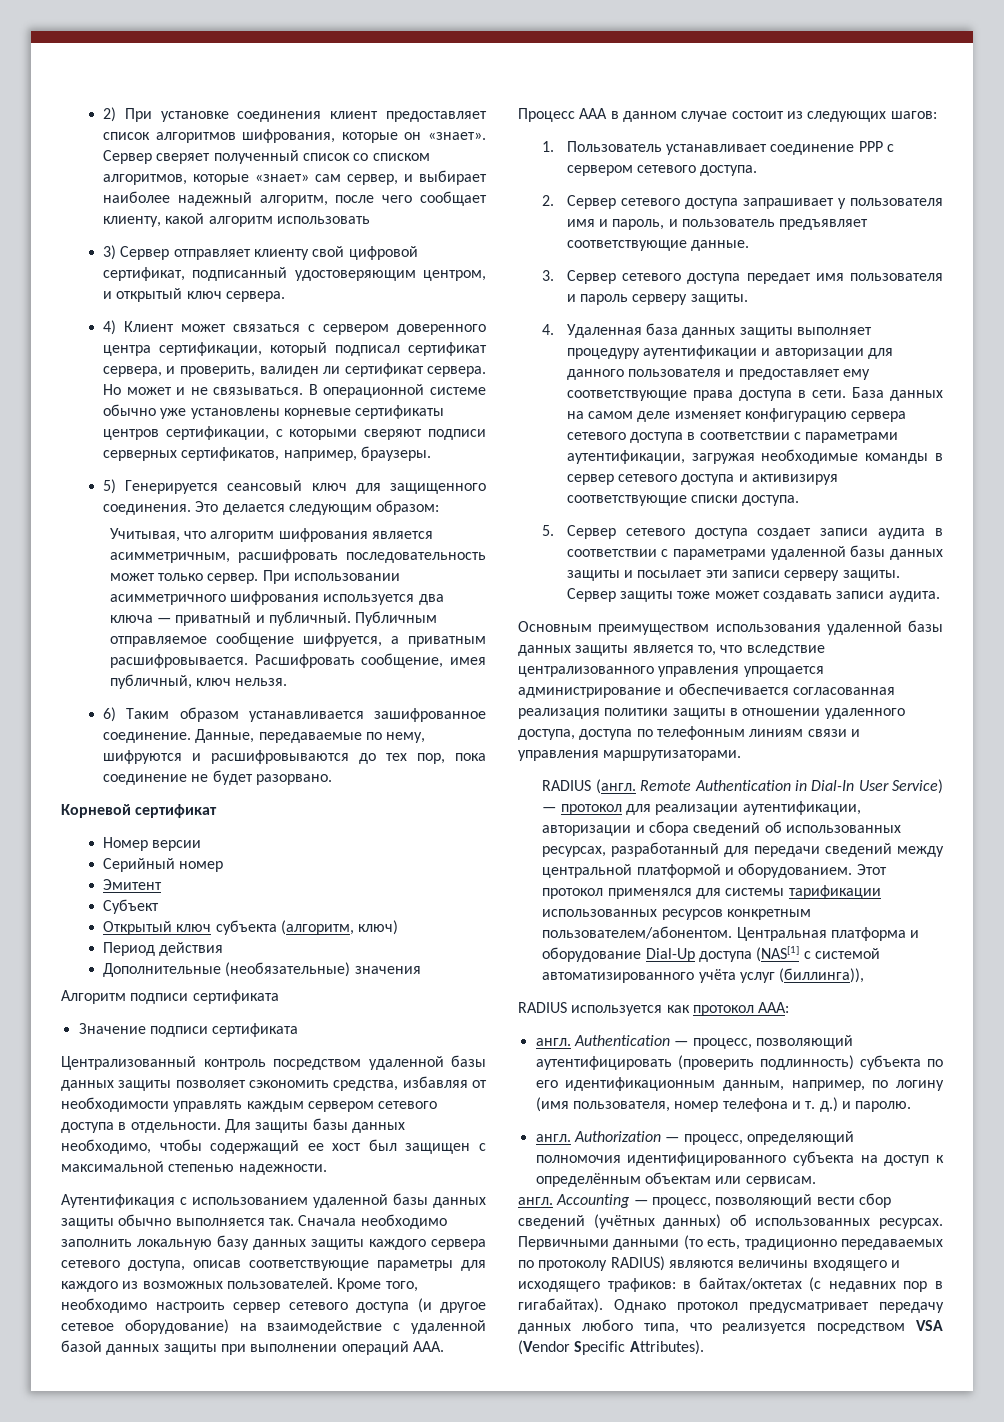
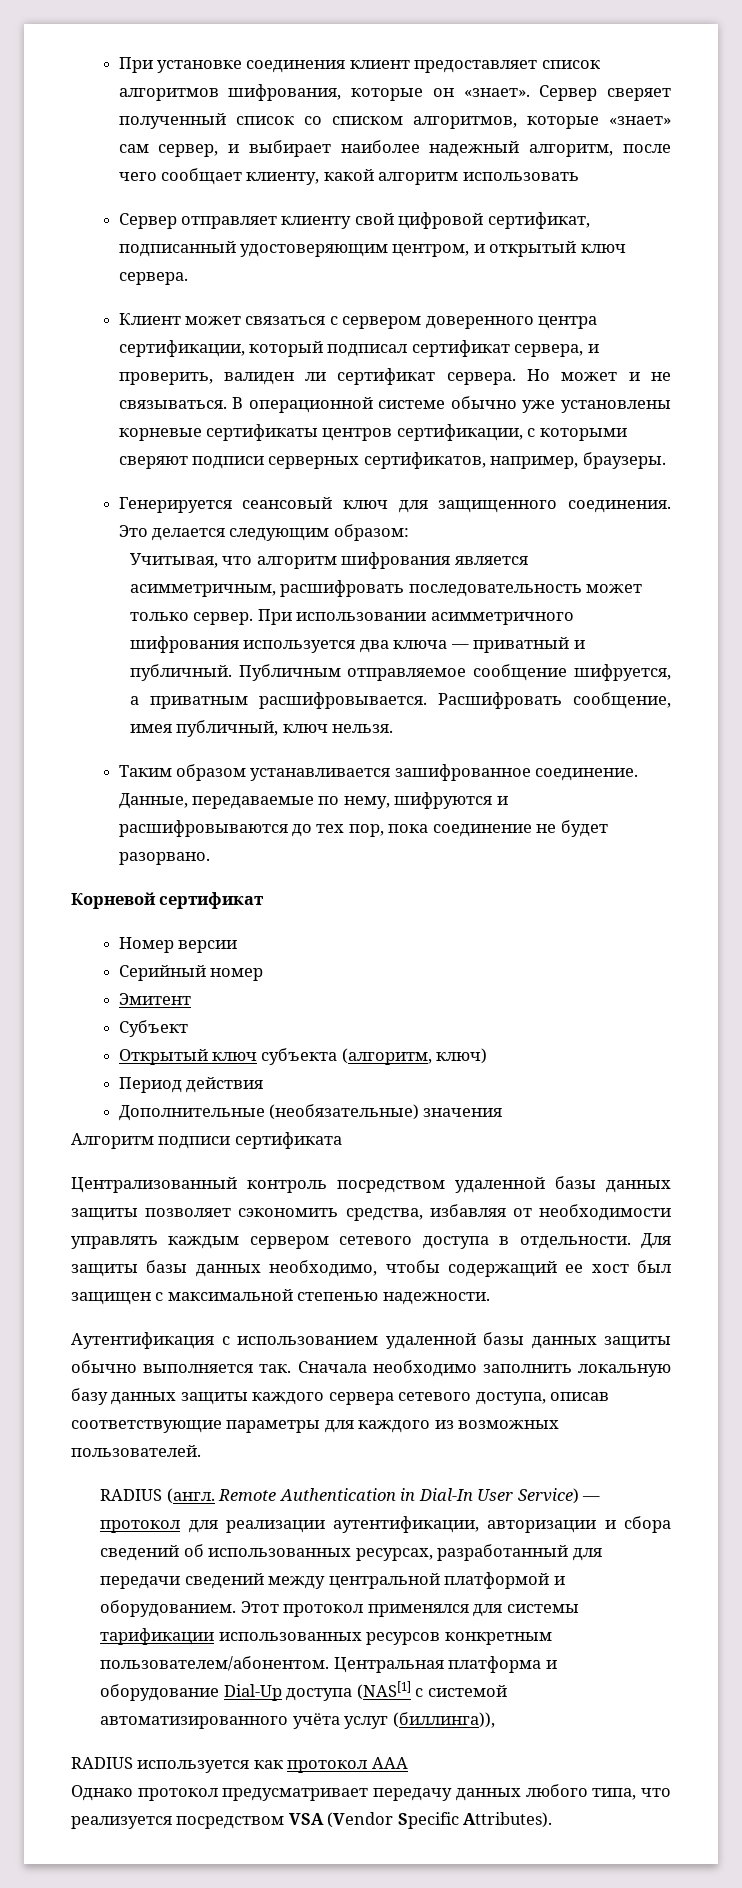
- 2) При установке соединения клиент предоставляет список алгоритмов шифрования, которые он «знает».
+ При установке соединения клиент предоставляет список алгоритмов шифрования, которые он «знает».
- 3) Сервер отправляет клиенту свой цифровой сертификат, подписанный удостоверяющим центром, и открытый ключ сервера.
+ Сервер отправляет клиенту свой цифровой сертификат, подписанный удостоверяющим центром, и открытый ключ сервера.
- 4) Клиент может связаться с сервером доверенного центра сертификации, который подписал сертификат сервера, и проверить, валиден ли сертификат сервера.
+ Клиент может связаться с сервером доверенного центра сертификации, который подписал сертификат сервера, и проверить, валиден ли сертификат сервера.
- 5) Генерируется сеансовый ключ для защищенного соединения.
+ Генерируется сеансовый ключ для защищенного соединения.
- 6) Таким образом устанавливается зашифрованное соединение.
+ Таким образом устанавливается зашифрованное соединение.
- Значение подписи сертификата
- Кроме того, необходимо настроить сервер сетевого доступа (и другое сетевое оборудование) на взаимодействие с удаленной базой данных защиты при выполнении операций ААА. Процесс ААА в данном случае состоит из следующих шагов:
- 1. Пользователь устанавливает соединение РРР с сервером сетевого доступа.
- 2. Сервер сетевого доступа запрашивает у пользователя имя и пароль, и пользователь предъявляет соответствующие данные.
- 3. Сервер сетевого доступа передает имя пользователя и пароль серверу защиты.
- 4. Удаленная база данных защиты выполняет процедуру аутентификации и авторизации для данного пользователя и предоставляет ему соответствующие права доступа в сети. База данных на самом деле изменяет конфигурацию сервера сетевого доступа в соответствии с параметрами аутентификации, загружая необходимые команды в сервер сетевого доступа и активизируя соответствующие списки доступа.
- 5. Сервер сетевого доступа создает записи аудита в соответствии с параметрами удаленной базы данных защиты и посылает эти записи серверу защиты. Сервер защиты тоже может создавать записи аудита.
- Основным преимуществом использования удаленной базы данных защиты является то, что вследствие централизованного управления упрощается администрирование и обеспечивается согласованная реализация политики защиты в отношении удаленного доступа, доступа по телефонным линиям связи и управления маршрутизаторами.
- RADIUS используется как протокол AAA:
- англ. Authentication — процесс, позволяющий аутентифицировать (проверить подлинность) субъекта по его идентификационным данным, например, по логину (имя пользователя, номер телефона и т. д.) и паролю.
- англ. Authorization — процесс, определяющий полномочия идентифицированного субъекта на доступ к определённым объектам или сервисам.
- англ. Accounting — процесс, позволяющий вести сбор сведений (учётных данных) об использованных ресурсах. Первичными данными (то есть, традиционно передаваемых по протоколу RADIUS) являются величины входящего и исходящего трафиков: в байтах/октетах (с недавних пор в гигабайтах). Однако протокол предусматривает передачу данных любого типа, что реализуется посредством VSA (Vendor Specific Attributes).
+ RADIUS используется как протокол AAA
+ Однако протокол предусматривает передачу данных любого типа, что реализуется посредством VSA (Vendor Specific Attributes).

